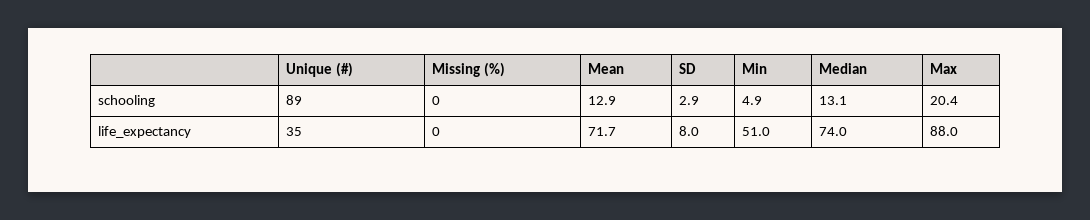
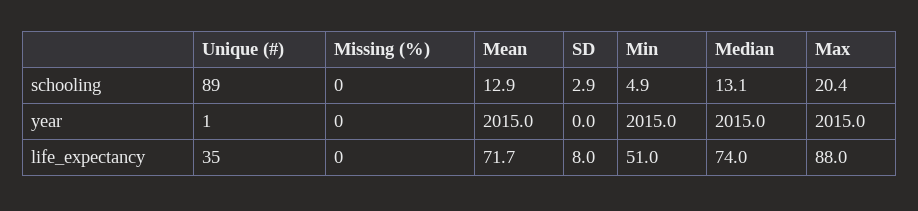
+ year | 1 | 0 | 2015.0 | 0.0 | 2015.0 | 2015.0 | 2015.0

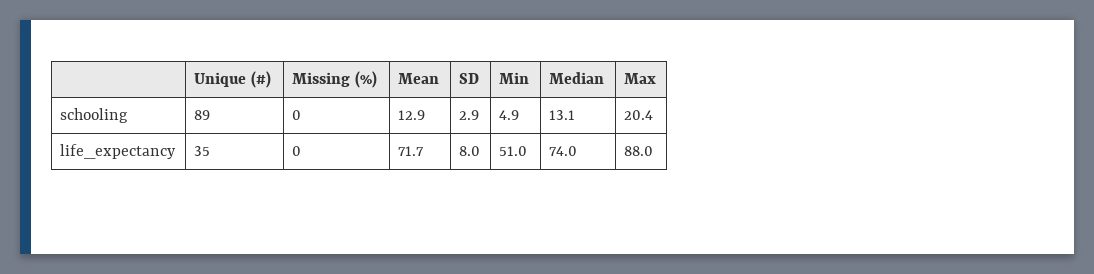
- year | 1 | 0 | 2015.0 | 0.0 | 2015.0 | 2015.0 | 2015.0

